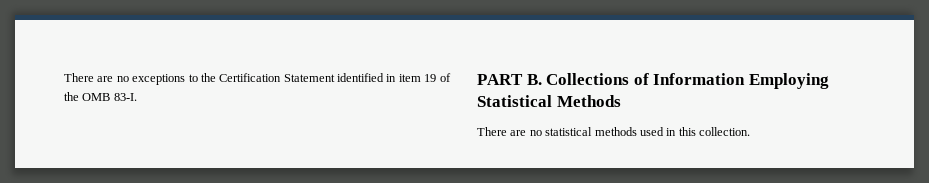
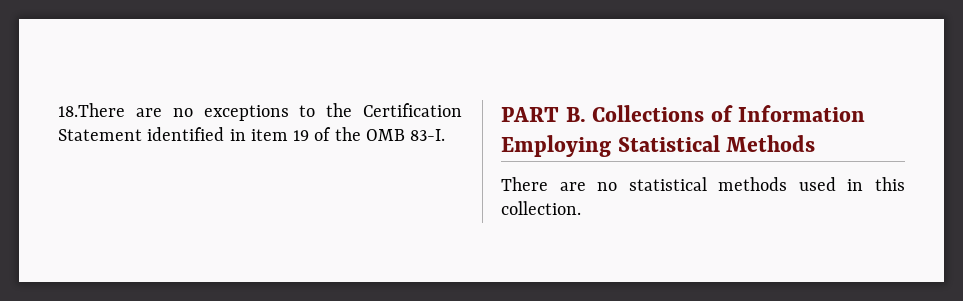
- There are no exceptions to the Certification Statement identified in item 19 of the OMB 83-I.
+ 18.There are no exceptions to the Certification Statement identified in item 19 of the OMB 83-I.

